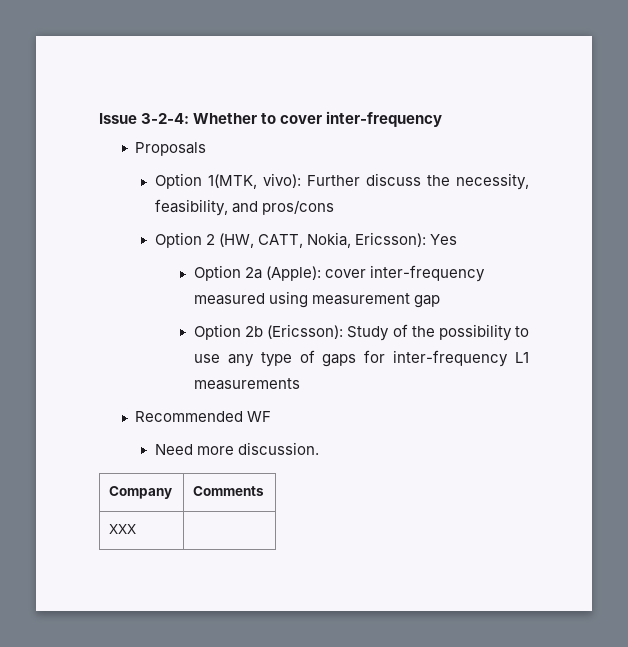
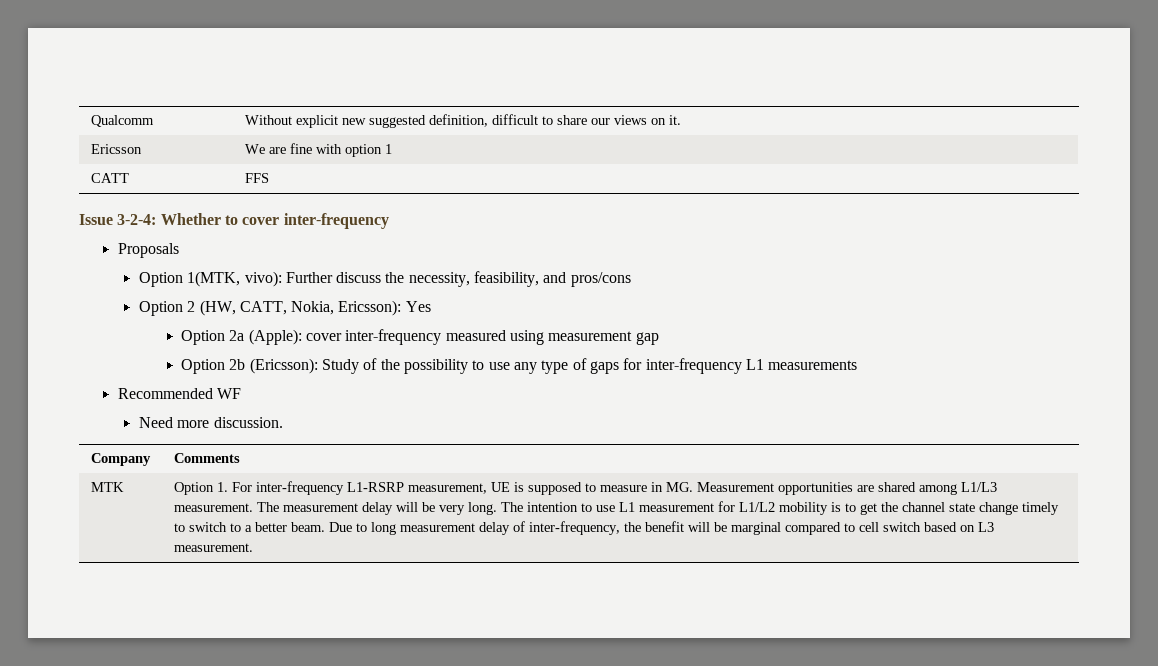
+ Qualcomm | Without explicit new suggested definition, difficult to share our views on it.
+ Ericsson | We are fine with option 1
+ CATT | FFS
- XXX
+ MTK | Option 1. For inter-frequency L1-RSRP measurement, UE is supposed to measure in MG. Measurement opportunities are shared among L1/L3 measurement. The measurement delay will be very long. The intention to use L1 measurement for L1/L2 mobility is to get the channel state change timely to switch to a better beam. Due to long measurement delay of inter-frequency, the benefit will be marginal compared to cell switch based on L3 measurement.

